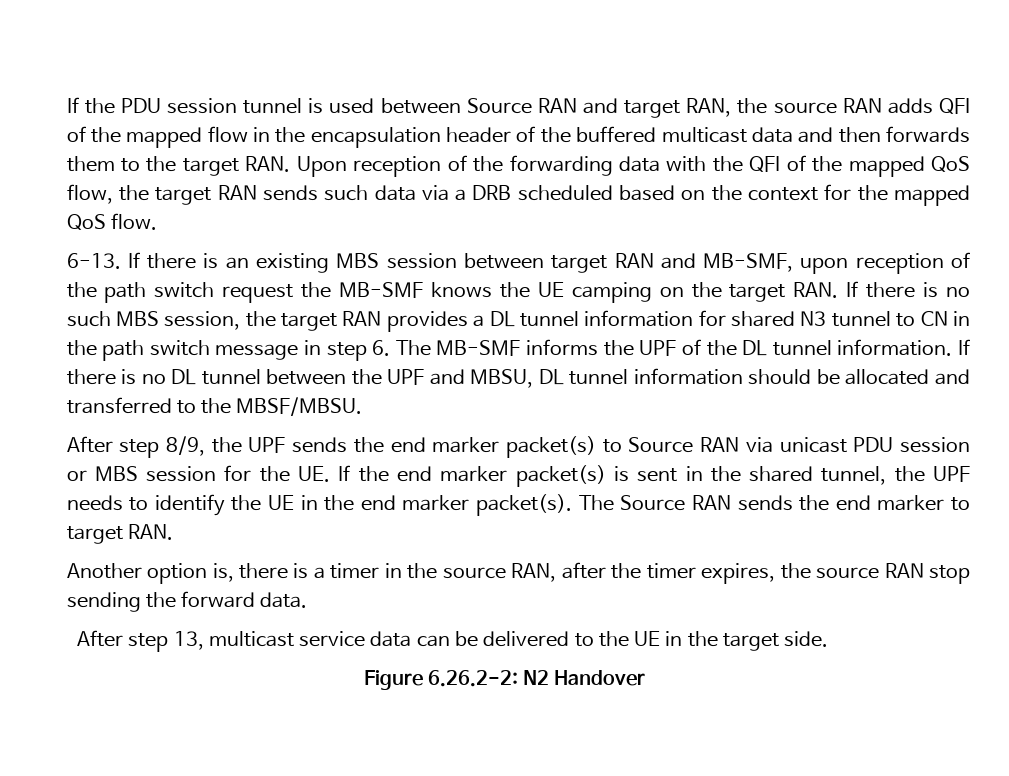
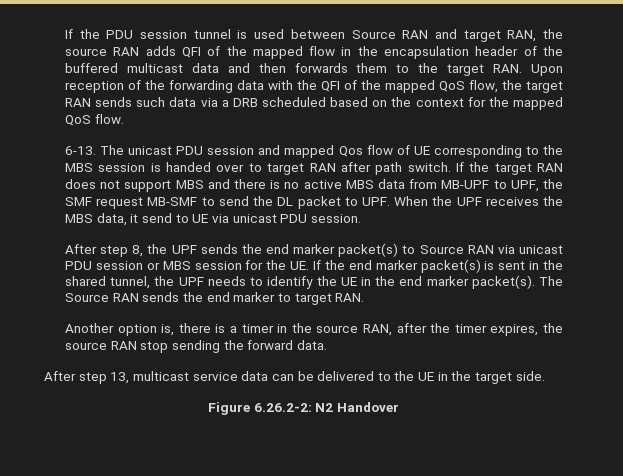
- If there is an existing MBS session between target RAN and MB-SMF, upon reception of the path switch request the MB-SMF knows the UE camping on the target RAN. If there is no such MBS session, the target RAN provides a DL tunnel information for shared N3 tunnel to CN in the path switch message in step 6. The MB-SMF informs the UPF of the DL tunnel information. If there is no DL tunnel between the UPF and MBSU, DL tunnel information should be allocated and transferred to the MBSF/MBSU.
- After step 8/9, the UPF sends the end marker packet(s) to Source RAN via unicast PDU session or MBS session for the UE. If the end marker packet(s) is sent in the shared tunnel, the UPF needs to identify the UE in the end marker packet(s).
+ The unicast PDU session and mapped Qos flow of UE corresponding to the MBS session is handed over to target RAN after path switch. If the target RAN does not support MBS and there is no active MBS data from MB-UPF to UPF, the SMF request MB-SMF to send the DL packet to UPF. When the UPF receives the MBS data, it send to UE via unicast PDU session.
+ After step 8, the UPF sends the end marker packet(s) to Source RAN via unicast PDU session or MBS session for the UE. If the end marker packet(s) is sent in the shared tunnel, the UPF needs to identify the UE in the end marker packet(s).

